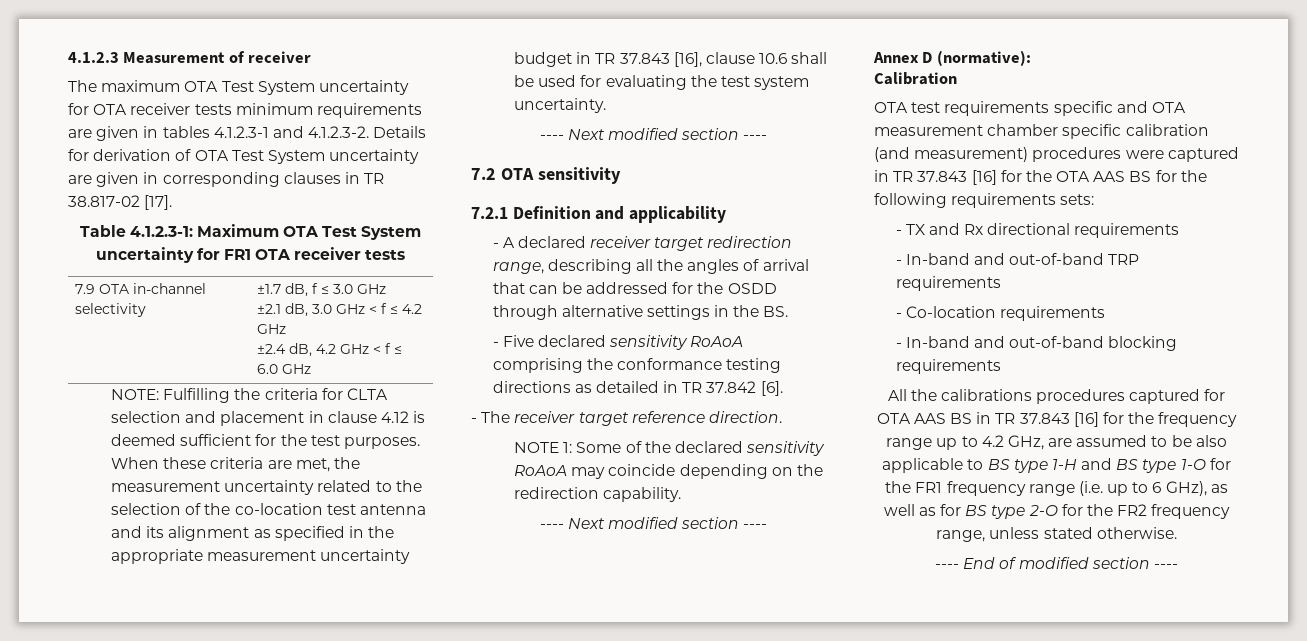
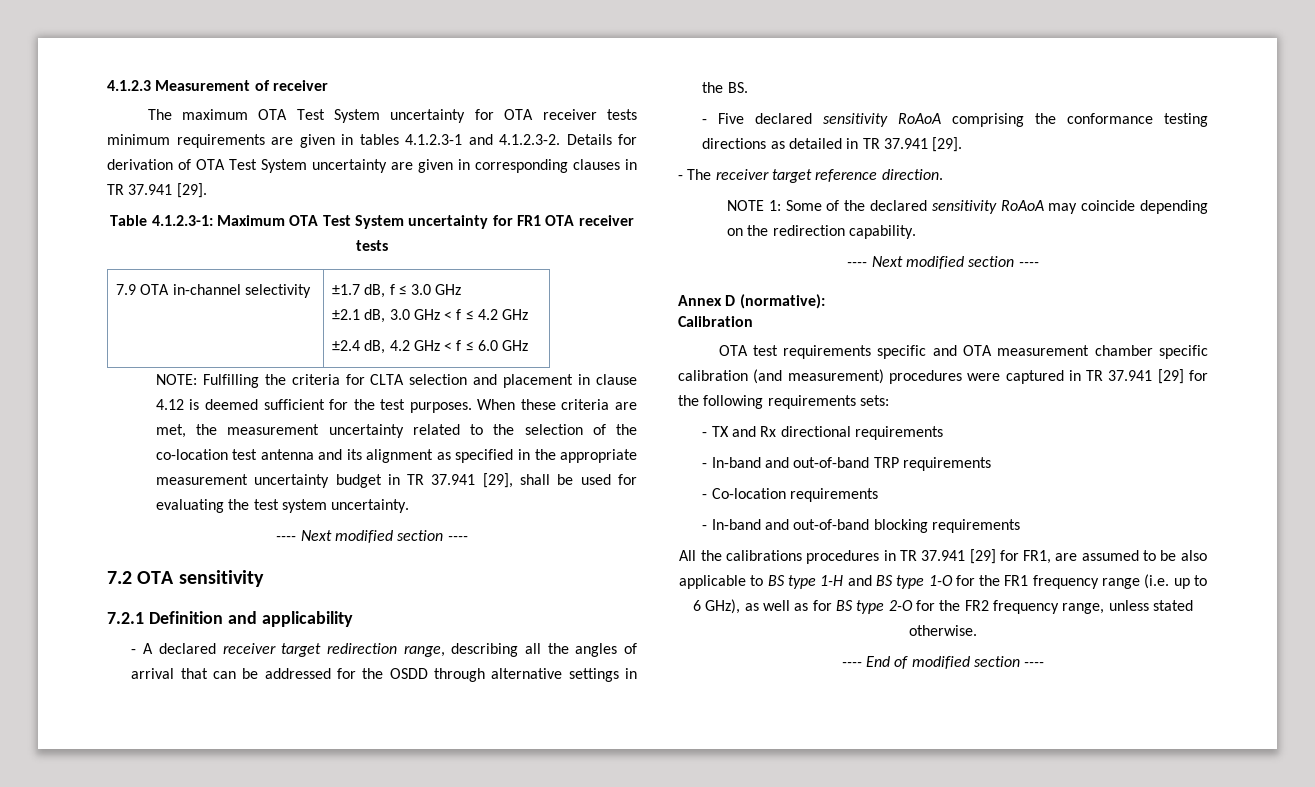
- The maximum OTA Test System uncertainty for OTA receiver tests minimum requirements are given in tables 4.1.2.3-1 and 4.1.2.3-2. Details for derivation of OTA Test System uncertainty are given in corresponding clauses in TR 38.817-02 [17].
+ The maximum OTA Test System uncertainty for OTA receiver tests minimum requirements are given in tables 4.1.2.3-1 and 4.1.2.3-2. Details for derivation of OTA Test System uncertainty are given in corresponding clauses in TR 37.941 [29].
- When these criteria are met, the measurement uncertainty related to the selection of the co-location test antenna and its alignment as specified in the appropriate measurement uncertainty budget in TR 37.843 [16], clause 10.6 shall be used for evaluating the test system uncertainty.
+ When these criteria are met, the measurement uncertainty related to the selection of the co-location test antenna and its alignment as specified in the appropriate measurement uncertainty budget in TR 37.941 [29], shall be used for evaluating the test system uncertainty.
- - Five declared sensitivity RoAoA comprising the conformance testing directions as detailed in TR 37.842 [6].
+ - Five declared sensitivity RoAoA comprising the conformance testing directions as detailed in TR 37.941 [29].
- OTA test requirements specific and OTA measurement chamber specific calibration (and measurement) procedures were captured in TR 37.843 [16] for the OTA AAS BS for the following requirements sets:
+ OTA test requirements specific and OTA measurement chamber specific calibration (and measurement) procedures were captured in TR 37.941 [29] for the following requirements sets:
- All the calibrations procedures captured for OTA AAS BS in TR 37.843 [16] for the frequency range up to 4.2 GHz, are assumed to be also applicable to BS type 1-H and BS type 1-O for the FR1 frequency range (i.e. up to 6 GHz), as well as for BS type 2-O for the FR2 frequency range, unless stated otherwise.
+ All the calibrations procedures in TR 37.941 [29] for FR1, are assumed to be also applicable to BS type 1-H and BS type 1-O for the FR1 frequency range (i.e. up to 6 GHz), as well as for BS type 2-O for the FR2 frequency range, unless stated otherwise.

